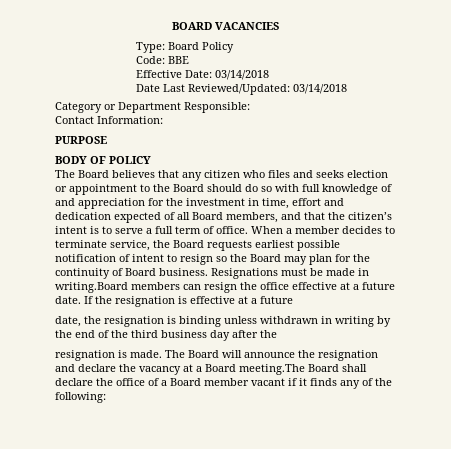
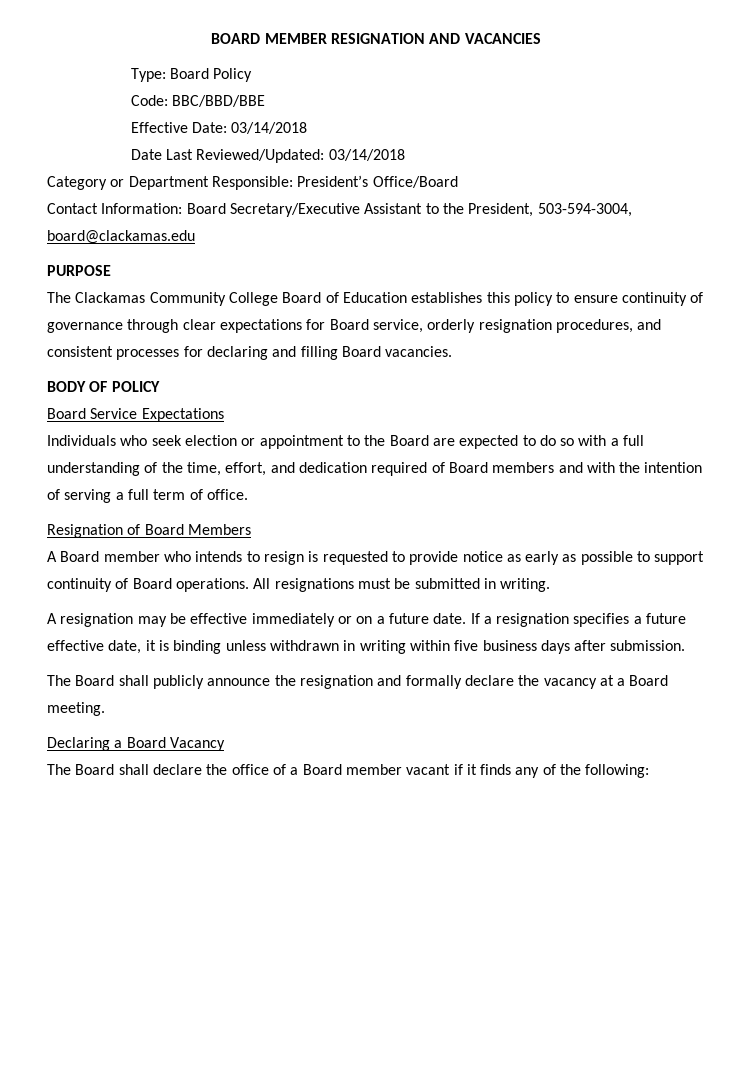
- BOARD VACANCIES
+ BOARD MEMBER RESIGNATION AND VACANCIES
- Code: BBE
+ Code: BBC/BBD/BBE
- Category or Department Responsible:
+ Category or Department Responsible: President’s Office/Board
- Contact Information:
+ Contact Information: Board Secretary/Executive Assistant to the President, 503-594-3004, board@clackamas.edu
  PURPOSE
+ The Clackamas Community College Board of Education establishes this policy to ensure continuity of governance through clear expectations for Board service, orderly resignation procedures, and consistent processes for declaring and filling Board vacancies.
  BODY OF POLICY
- The Board believes that any citizen who files and seeks election or appointment to the Board should do so with full knowledge of and appreciation for the investment in time, effort and dedication expected of all Board members, and that the citizen’s intent is to serve a full term of office. When a member decides to terminate service, the Board requests earliest possible notification of intent to resign so the Board may plan for the continuity of Board business. Resignations must be made in writing.Board members can resign the office effective at a future date. If the resignation is effective at a future
- date, the resignation is binding unless withdrawn in writing by the end of the third business day after the
- resignation is made. The Board will announce the resignation and declare the vacancy at a Board meeting.The Board shall declare the office of a Board member vacant if it finds any of the following:
+ Board Service Expectations
+ Individuals who seek election or appointment to the Board are expected to do so with a full understanding of the time, effort, and dedication required of Board members and with the intention of serving a full term of office.
+ Resignation of Board Members
+ A Board member who intends to resign is requested to provide notice as early as possible to support continuity of Board operations. All resignations must be submitted in writing.
+ A resignation may be effective immediately or on a future date. If a resignation specifies a future effective date, it is binding unless withdrawn in writing within five business days after submission.
+ The Board shall publicly announce the resignation and formally declare the vacancy at a Board meeting.
+ Declaring a Board Vacancy
+ The Board shall declare the office of a Board member vacant if it finds any of the following:

